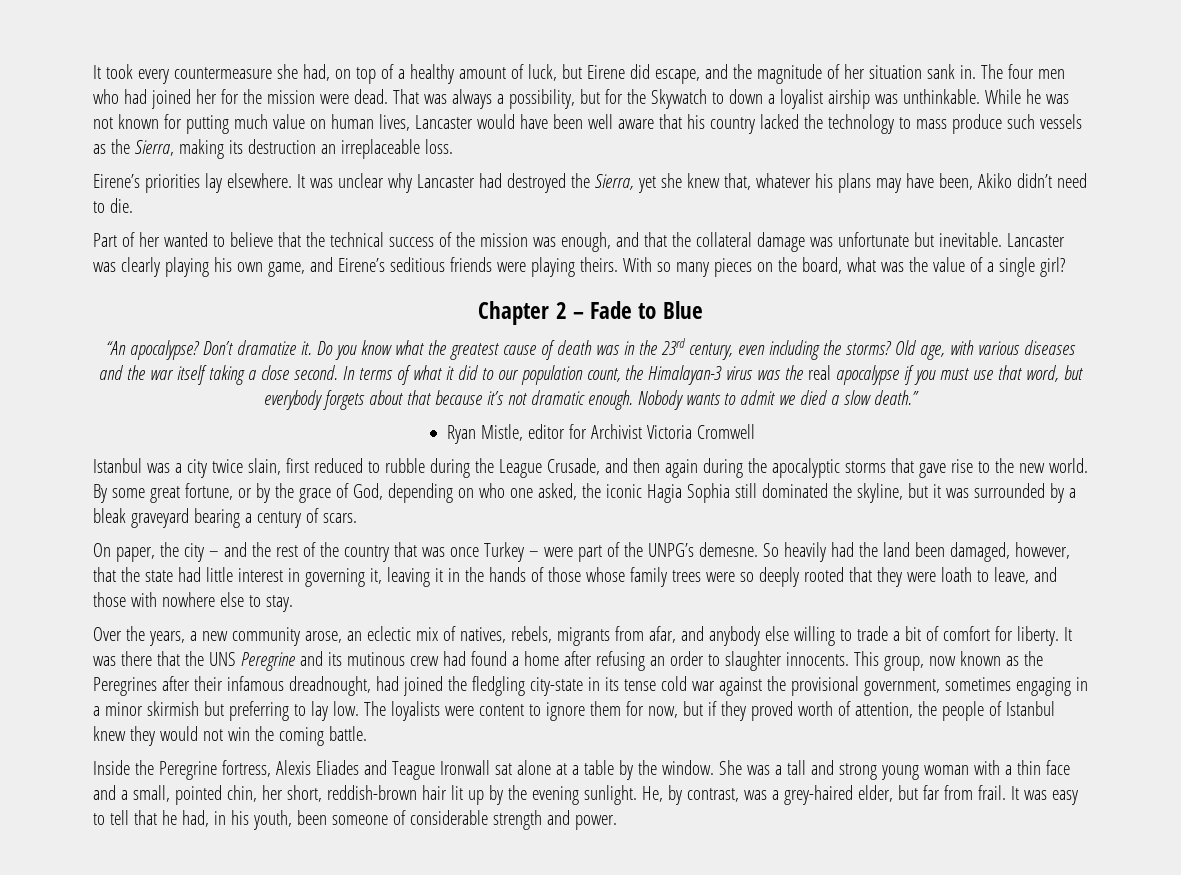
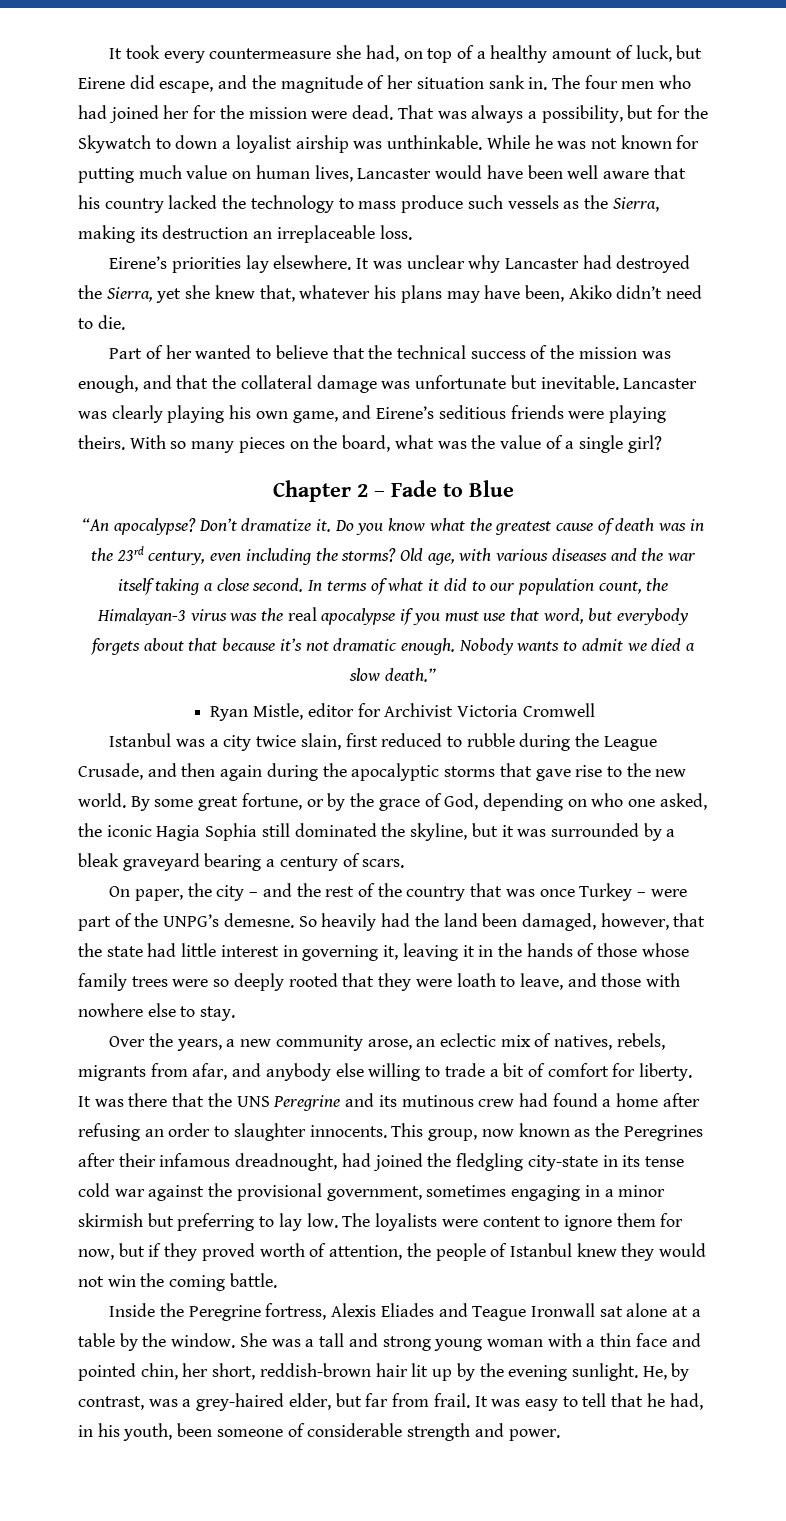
- She was a tall and strong young woman with a thin face and a small, pointed chin, her short, reddish-brown hair lit up by the evening sunlight.
+ She was a tall and strong young woman with a thin face and pointed chin, her short, reddish-brown hair lit up by the evening sunlight.

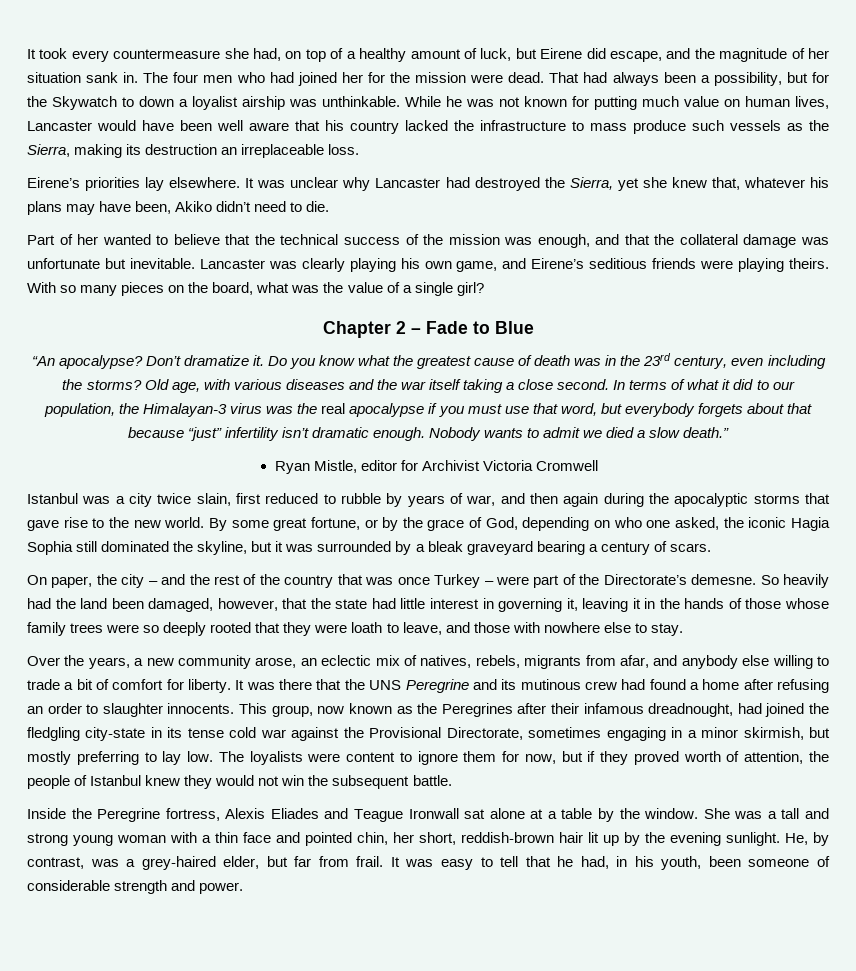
- That was always a possibility, but for the Skywatch to down a loyalist airship was unthinkable.
+ That had always been a possibility, but for the Skywatch to down a loyalist airship was unthinkable.
- While he was not known for putting much value on human lives, Lancaster would have been well aware that his country lacked the technology to mass produce such vessels as the Sierra, making its destruction an irreplaceable loss.
+ While he was not known for putting much value on human lives, Lancaster would have been well aware that his country lacked the infrastructure to mass produce such vessels as the Sierra, making its destruction an irreplaceable loss.
- In terms of what it did to our population count, the Himalayan-3 virus was the real apocalypse if you must use that word, but everybody forgets about that because it’s not dramatic enough.
+ In terms of what it did to our population, the Himalayan-3 virus was the real apocalypse if you must use that word, but everybody forgets about that because “just” infertility isn’t dramatic enough.
- Istanbul was a city twice slain, first reduced to rubble during the League Crusade, and then again during the apocalyptic storms that gave rise to the new world.
+ Istanbul was a city twice slain, first reduced to rubble by years of war, and then again during the apocalyptic storms that gave rise to the new world.
- On paper, the city – and the rest of the country that was once Turkey – were part of the UNPG’s demesne.
+ On paper, the city – and the rest of the country that was once Turkey – were part of the Directorate’s demesne.
- This group, now known as the Peregrines after their infamous dreadnought, had joined the fledgling city-state in its tense cold war against the provisional government, sometimes engaging in a minor skirmish but preferring to lay low.
+ This group, now known as the Peregrines after their infamous dreadnought, had joined the fledgling city-state in its tense cold war against the Provisional Directorate, sometimes engaging in a minor skirmish, but mostly preferring to lay low.
- The loyalists were content to ignore them for now, but if they proved worth of attention, the people of Istanbul knew they would not win the coming battle.
+ The loyalists were content to ignore them for now, but if they proved worth of attention, the people of Istanbul knew they would not win the subsequent battle.

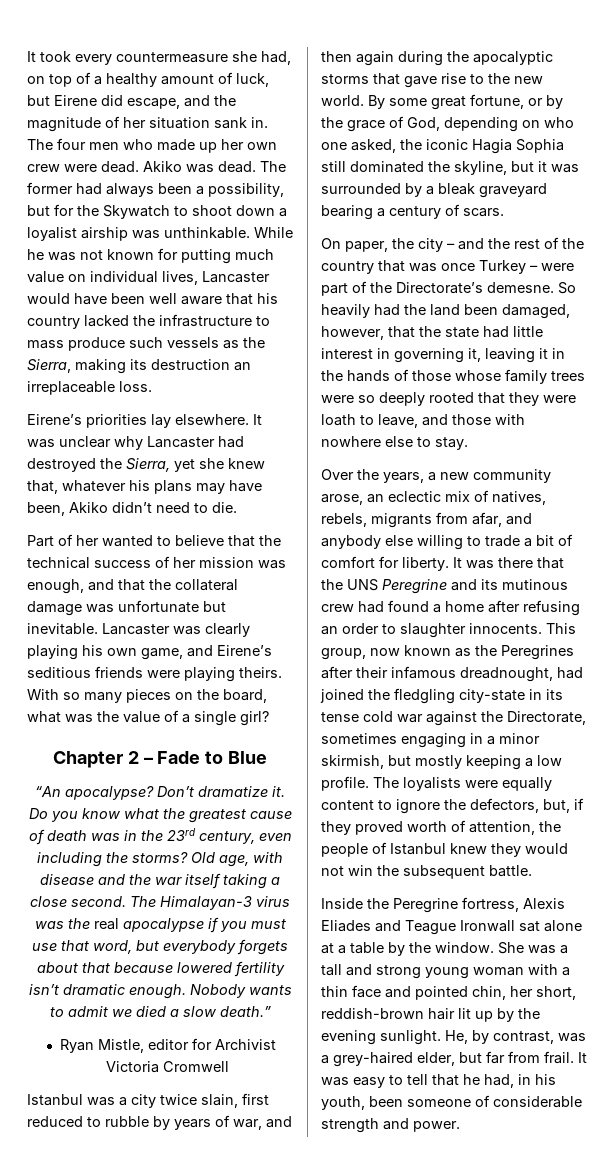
- The four men who had joined her for the mission were dead. That had always been a possibility, but for the Skywatch to down a loyalist airship was unthinkable.
+ The four men who made up her own crew were dead. Akiko was dead. The former had always been a possibility, but for the Skywatch to shoot down a loyalist airship was unthinkable.
- While he was not known for putting much value on human lives, Lancaster would have been well aware that his country lacked the infrastructure to mass produce such vessels as the Sierra, making its destruction an irreplaceable loss.
+ While he was not known for putting much value on individual lives, Lancaster would have been well aware that his country lacked the infrastructure to mass produce such vessels as the Sierra, making its destruction an irreplaceable loss.
- Part of her wanted to believe that the technical success of the mission was enough, and that the collateral damage was unfortunate but inevitable.
+ Part of her wanted to believe that the technical success of her mission was enough, and that the collateral damage was unfortunate but inevitable.
- Old age, with various diseases and the war itself taking a close second.
+ Old age, with disease and the war itself taking a close second.
- In terms of what it did to our population, the Himalayan-3 virus was the real apocalypse if you must use that word, but everybody forgets about that because “just” infertility isn’t dramatic enough.
+ The Himalayan-3 virus was the real apocalypse if you must use that word, but everybody forgets about that because lowered fertility isn’t dramatic enough.
- This group, now known as the Peregrines after their infamous dreadnought, had joined the fledgling city-state in its tense cold war against the Provisional Directorate, sometimes engaging in a minor skirmish, but mostly preferring to lay low.
+ This group, now known as the Peregrines after their infamous dreadnought, had joined the fledgling city-state in its tense cold war against the Directorate, sometimes engaging in a minor skirmish, but mostly keeping a low profile.
- The loyalists were content to ignore them for now, but if they proved worth of attention, the people of Istanbul knew they would not win the subsequent battle.
+ The loyalists were equally content to ignore the defectors, but, if they proved worth of attention, the people of Istanbul knew they would not win the subsequent battle.

